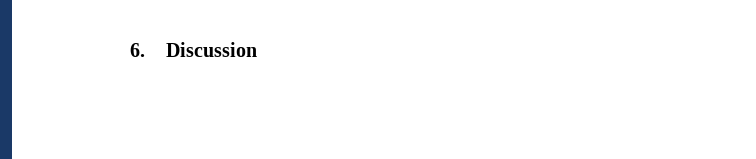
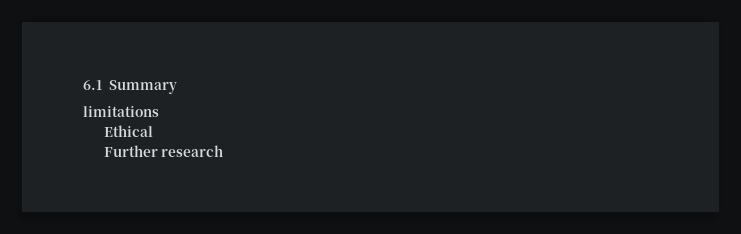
- 6. Discussion
+ 6.1 Summary
+ limitations
+ Ethical
+ Further research

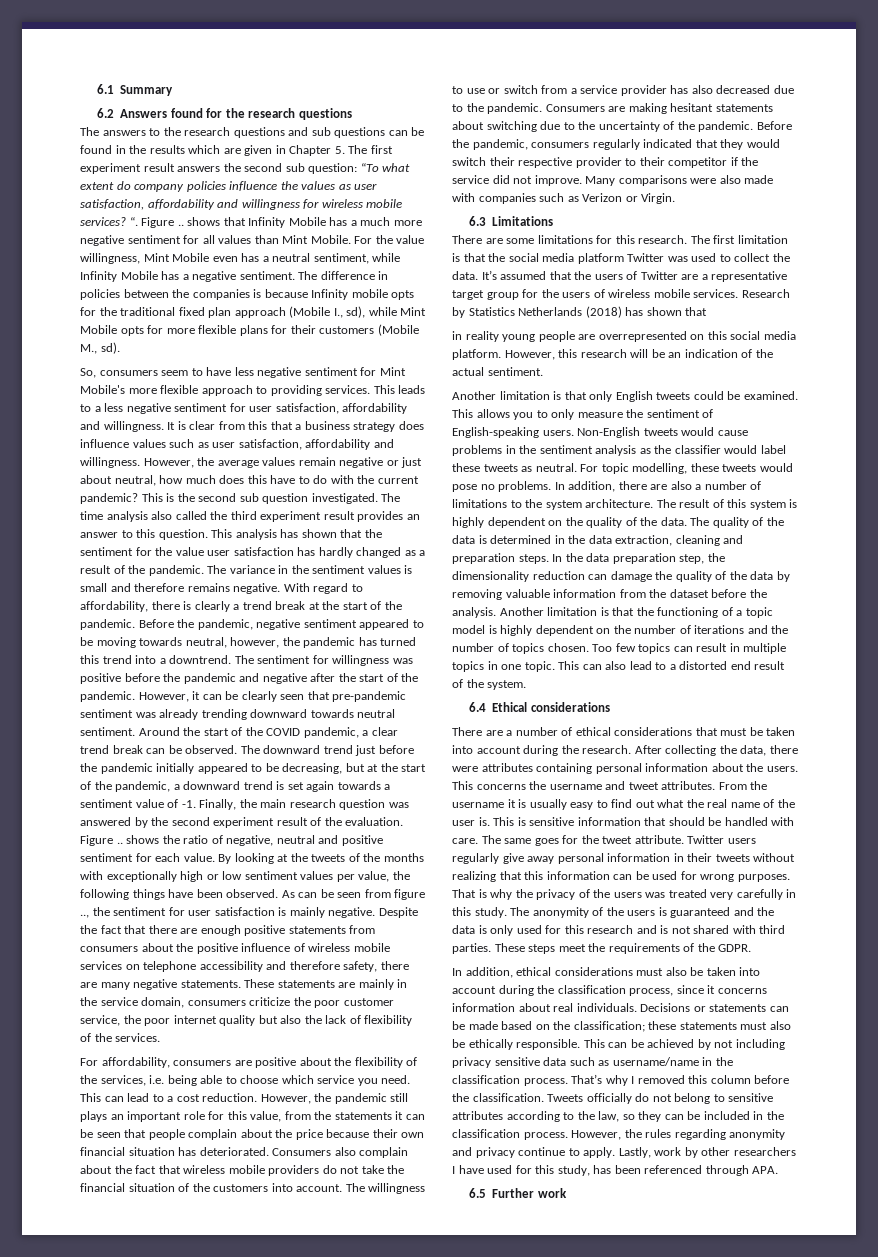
- limitations
- Ethical
- Further research
+ 6.2 Answers found for the research questions
+ The answers to the research questions and sub questions can be found in the results which are given in Chapter 5. The first experiment result answers the second sub question: “To what extent do company policies influence the values as user satisfaction, affordability and willingness for wireless mobile services? “. Figure .. shows that Infinity Mobile has a much more negative sentiment for all values than Mint Mobile. For the value willingness, Mint Mobile even has a neutral sentiment, while Infinity Mobile has a negative sentiment. The difference in policies between the companies is because Infinity mobile opts for the traditional fixed plan approach (Mobile I., sd), while Mint Mobile opts for more flexible plans for their customers (Mobile M., sd).
+ So, consumers seem to have less negative sentiment for Mint Mobile's more flexible approach to providing services. This leads to a less negative sentiment for user satisfaction, affordability and willingness. It is clear from this that a business strategy does influence values such as user satisfaction, affordability and willingness. However, the average values remain negative or just about neutral, how much does this have to do with the current pandemic? This is the second sub question investigated. The time analysis also called the third experiment result provides an answer to this question. This analysis has shown that the sentiment for the value user satisfaction has hardly changed as a result of the pandemic. The variance in the sentiment values is small and therefore remains negative. With regard to affordability, there is clearly a trend break at the start of the pandemic. Before the pandemic, negative sentiment appeared to be moving towards neutral, however, the pandemic has turned this trend into a downtrend. The sentiment for willingness was positive before the pandemic and negative after the start of the pandemic. However, it can be clearly seen that pre-pandemic sentiment was already trending downward towards neutral sentiment. Around the start of the COVID pandemic, a clear trend break can be observed. The downward trend just before the pandemic initially appeared to be decreasing, but at the start of the pandemic, a downward trend is set again towards a sentiment value of -1. Finally, the main research question was answered by the second experiment result of the evaluation. Figure .. shows the ratio of negative, neutral and positive sentiment for each value. By looking at the tweets of the months with exceptionally high or low sentiment values per value, the following things have been observed. As can be seen from figure .., the sentiment for user satisfaction is mainly negative. Despite the fact that there are enough positive statements from consumers about the positive influence of wireless mobile services on telephone accessibility and therefore safety, there are many negative statements. These statements are mainly in the service domain, consumers criticize the poor customer service, the poor internet quality but also the lack of flexibility of the services.
+ For affordability, consumers are positive about the flexibility of the services, i.e. being able to choose which service you need. This can lead to a cost reduction. However, the pandemic still plays an important role for this value, from the statements it can be seen that people complain about the price because their own financial situation has deteriorated. Consumers also complain about the fact that wireless mobile providers do not take the financial situation of the customers into account. The willingness to use or switch from a service provider has also decreased due to the pandemic. Consumers are making hesitant statements about switching due to the uncertainty of the pandemic. Before the pandemic, consumers regularly indicated that they would switch their respective provider to their competitor if the service did not improve. Many comparisons were also made with companies such as Verizon or Virgin.
+ 6.3 Limitations
+ There are some limitations for this research. The first limitation is that the social media platform Twitter was used to collect the data. It’s assumed that the users of Twitter are a representative target group for the users of wireless mobile services. Research by Statistics Netherlands (2018) has shown that
+ in reality young people are overrepresented on this social media platform. However, this research will be an indication of the actual sentiment.
+ Another limitation is that only English tweets could be examined. This allows you to only measure the sentiment of English-speaking users. Non-English tweets would cause problems in the sentiment analysis as the classifier would label these tweets as neutral. For topic modelling, these tweets would pose no problems. In addition, there are also a number of limitations to the system architecture. The result of this system is highly dependent on the quality of the data. The quality of the data is determined in the data extraction, cleaning and preparation steps. In the data preparation step, the dimensionality reduction can damage the quality of the data by removing valuable information from the dataset before the analysis. Another limitation is that the functioning of a topic model is highly dependent on the number of iterations and the number of topics chosen. Too few topics can result in multiple topics in one topic. This can also lead to a distorted end result of the system.
+ 6.4 Ethical considerations
+ There are a number of ethical considerations that must be taken into account during the research. After collecting the data, there were attributes containing personal information about the users. This concerns the username and tweet attributes. From the username it is usually easy to find out what the real name of the user is. This is sensitive information that should be handled with care. The same goes for the tweet attribute. Twitter users regularly give away personal information in their tweets without realizing that this information can be used for wrong purposes. That is why the privacy of the users was treated very carefully in this study. The anonymity of the users is guaranteed and the data is only used for this research and is not shared with third parties. These steps meet the requirements of the GDPR.
+ In addition, ethical considerations must also be taken into account during the classification process, since it concerns information about real individuals. Decisions or statements can be made based on the classification; these statements must also be ethically responsible. This can be achieved by not including privacy sensitive data such as username/name in the classification process. That’s why I removed this column before the classification. Tweets officially do not belong to sensitive attributes according to the law, so they can be included in the classification process. However, the rules regarding anonymity and privacy continue to apply. Lastly, work by other researchers I have used for this study, has been referenced through APA.
+ 6.5 Further work

